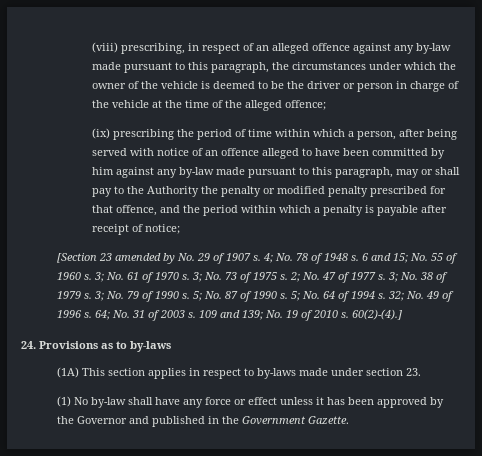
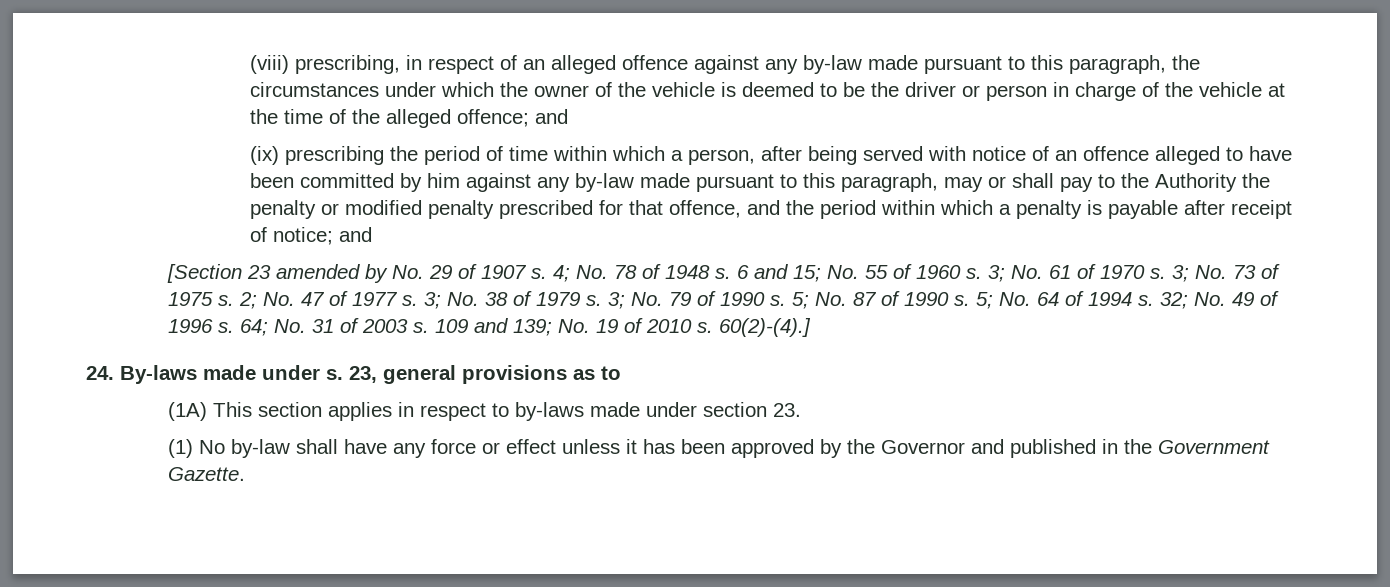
- (viii) prescribing, in respect of an alleged offence against any by-law made pursuant to this paragraph, the circumstances under which the owner of the vehicle is deemed to be the driver or person in charge of the vehicle at the time of the alleged offence;
+ (viii) prescribing, in respect of an alleged offence against any by-law made pursuant to this paragraph, the circumstances under which the owner of the vehicle is deemed to be the driver or person in charge of the vehicle at the time of the alleged offence; and
- (ix) prescribing the period of time within which a person, after being served with notice of an offence alleged to have been committed by him against any by-law made pursuant to this paragraph, may or shall pay to the Authority the penalty or modified penalty prescribed for that offence, and the period within which a penalty is payable after receipt of notice;
+ (ix) prescribing the period of time within which a person, after being served with notice of an offence alleged to have been committed by him against any by-law made pursuant to this paragraph, may or shall pay to the Authority the penalty or modified penalty prescribed for that offence, and the period within which a penalty is payable after receipt of notice; and
- 24. Provisions as to by-laws
+ 24. By-laws made under s. 23, general provisions as to

